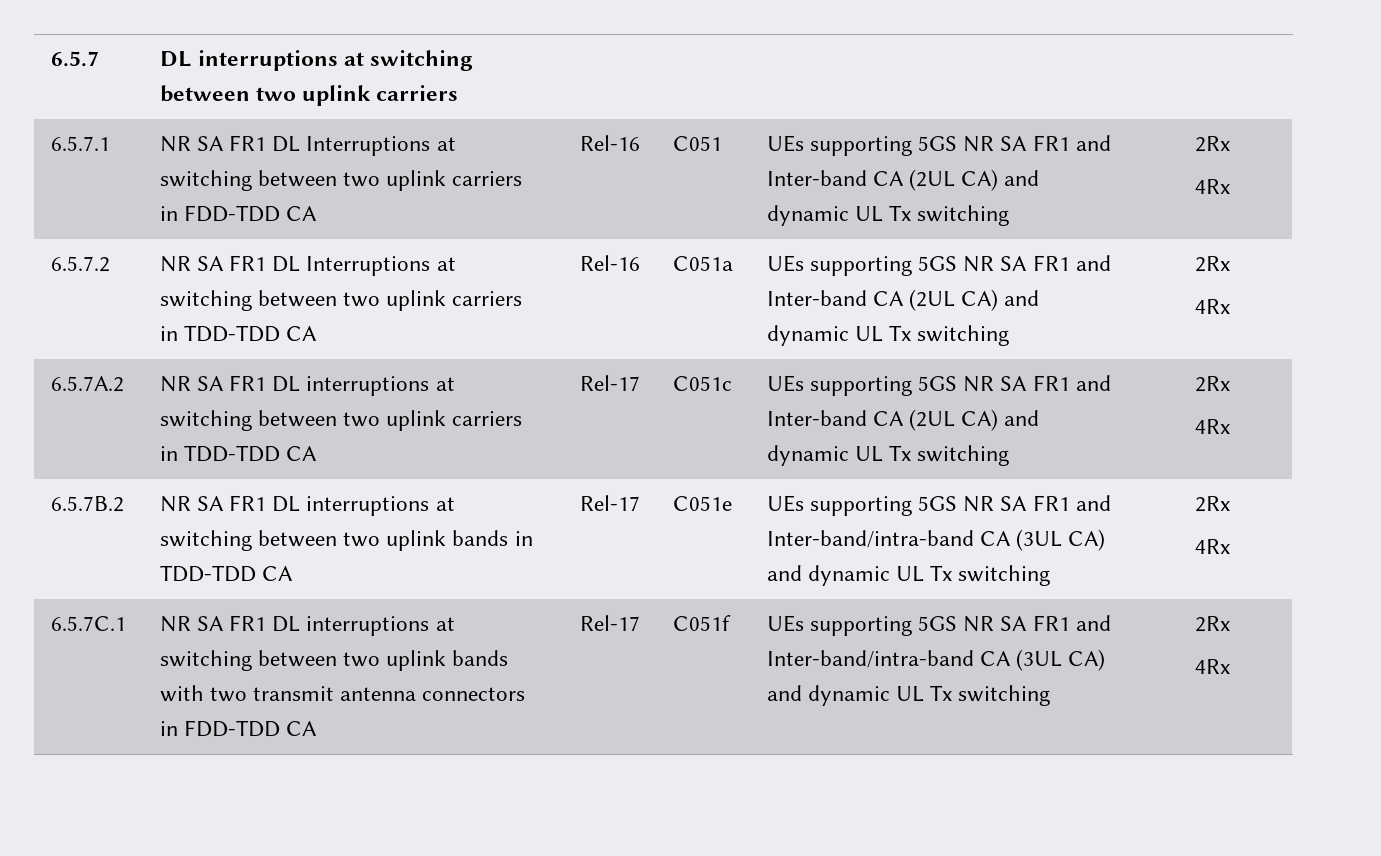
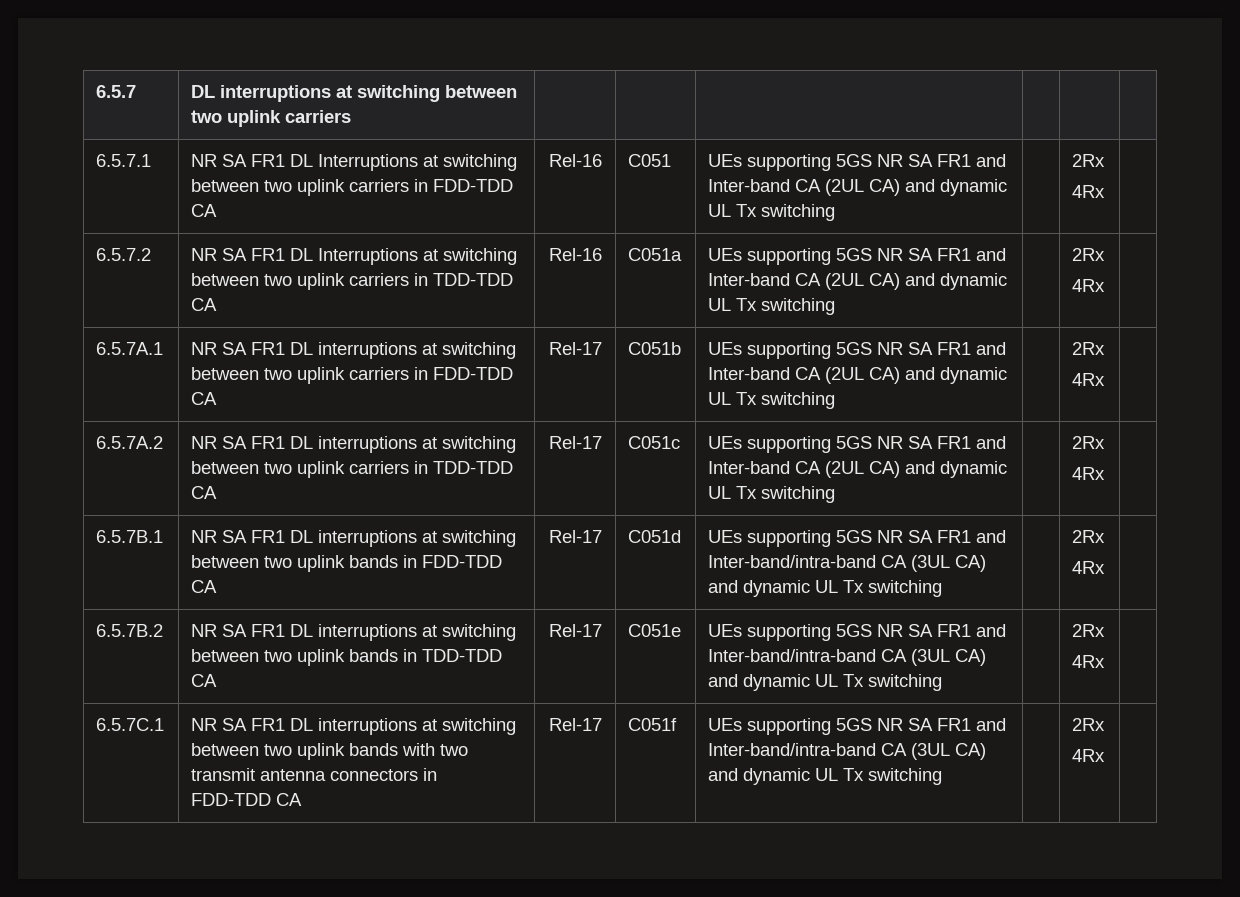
+ 6.5.7A.1 | NR SA FR1 DL interruptions at switching between two uplink carriers in FDD-TDD CA | Rel-17 | C051b | UEs supporting 5GS NR SA FR1 and Inter-band CA (2UL CA) and dynamic UL Tx switching | | 2Rx
+ 4Rx |
+ 6.5.7B.1 | NR SA FR1 DL interruptions at switching between two uplink bands in FDD-TDD CA | Rel-17 | C051d | UEs supporting 5GS NR SA FR1 and Inter-band/intra-band CA (3UL CA) and dynamic UL Tx switching | | 2Rx
+ 4Rx |

